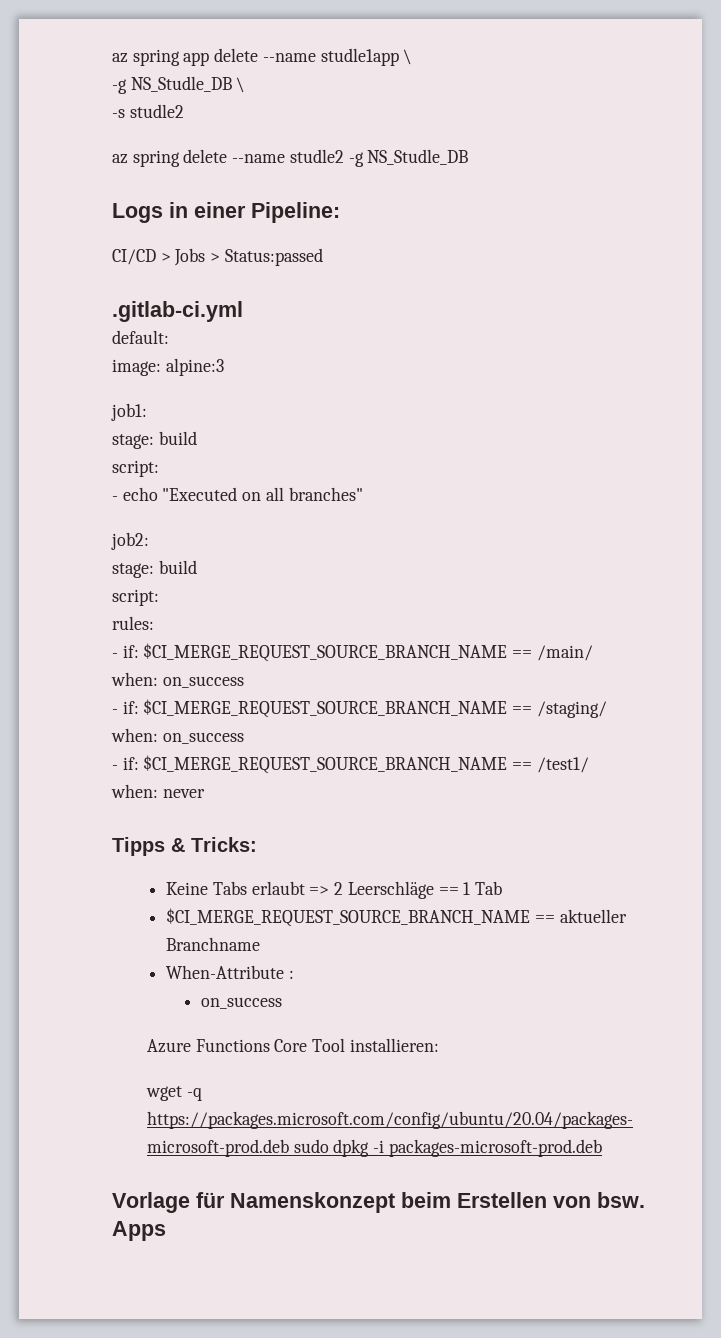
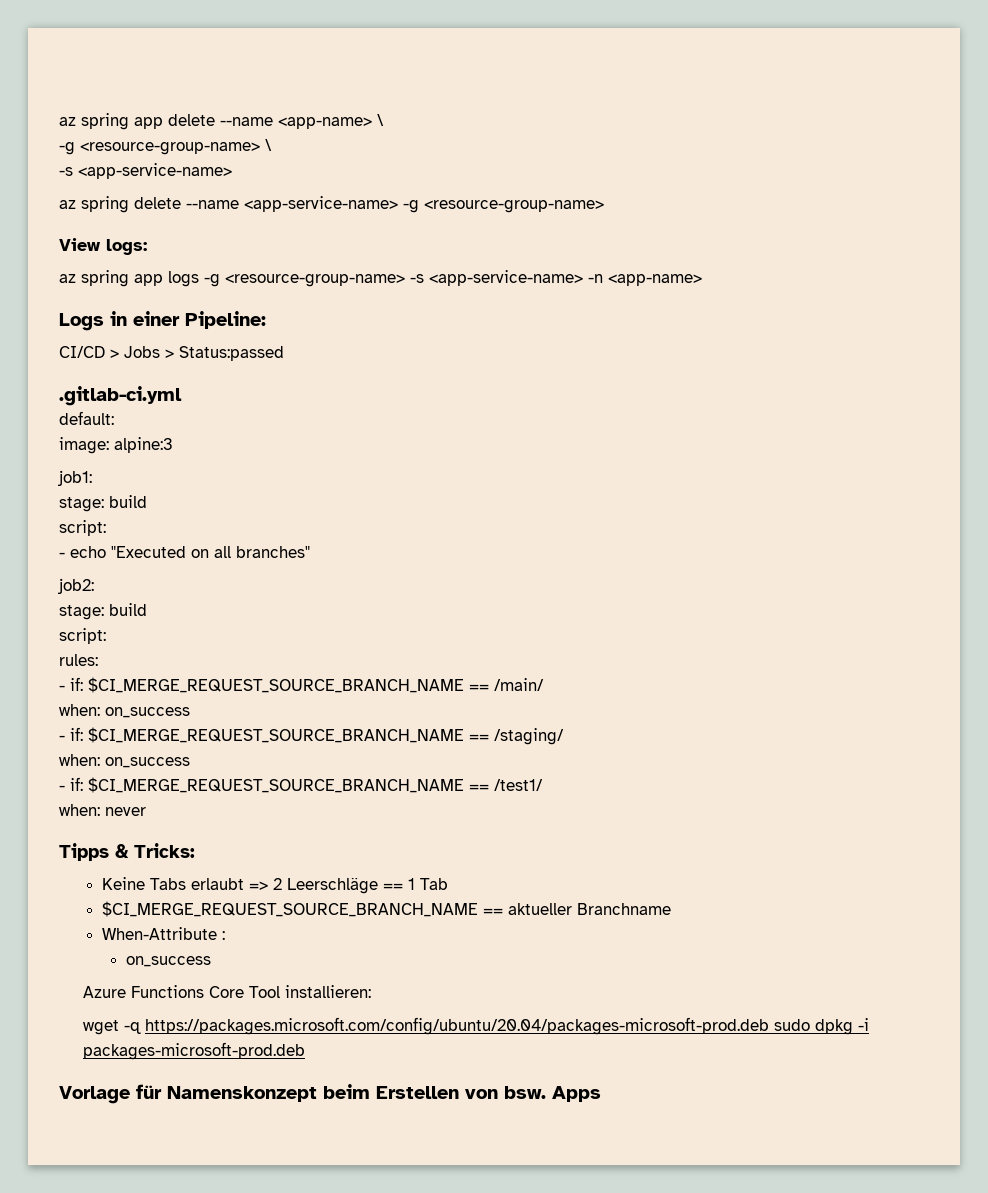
- az spring app delete --name studle1app \
+ az spring app delete --name <app-name> \
- -g NS_Studle_DB \
- -s studle2
+ -g <resource-group-name> \
+ -s <app-service-name>
- az spring delete --name studle2 -g NS_Studle_DB
+ az spring delete --name <app-service-name> -g <resource-group-name>
+ View logs:
+ az spring app logs -g <resource-group-name> -s <app-service-name> -n <app-name>

